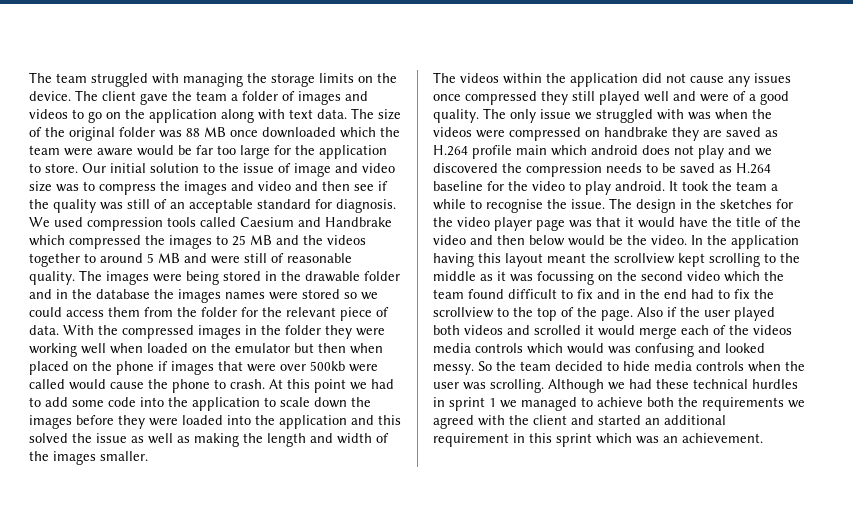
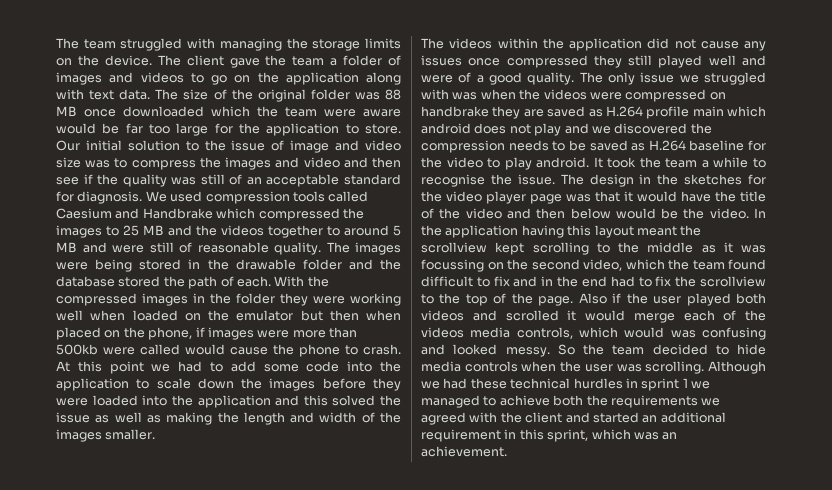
- The images were being stored in the drawable folder and in the database the images names were stored so we could access them from the folder for the relevant piece of data.
+ The images were being stored in the drawable folder and the database stored the path of each.
- With the compressed images in the folder they were working well when loaded on the emulator but then when placed on the phone if images that were over 500kb were called would cause the phone to crash.
+ With the compressed images in the folder they were working well when loaded on the emulator but then when placed on the phone, if images were more than 500kb were called would cause the phone to crash.
- In the application having this layout meant the scrollview kept scrolling to the middle as it was focussing on the second video which the team found difficult to fix and in the end had to fix the scrollview to the top of the page.
+ In the application having this layout meant the scrollview kept scrolling to the middle as it was focussing on the second video, which the team found difficult to fix and in the end had to fix the scrollview to the top of the page.
- Also if the user played both videos and scrolled it would merge each of the videos media controls which would was confusing and looked messy.
+ Also if the user played both videos and scrolled it would merge each of the videos media controls, which would was confusing and looked messy.
- Although we had these technical hurdles in sprint 1 we managed to achieve both the requirements we agreed with the client and started an additional requirement in this sprint which was an achievement.
+ Although we had these technical hurdles in sprint 1 we managed to achieve both the requirements we agreed with the client and started an additional requirement in this sprint, which was an achievement.

